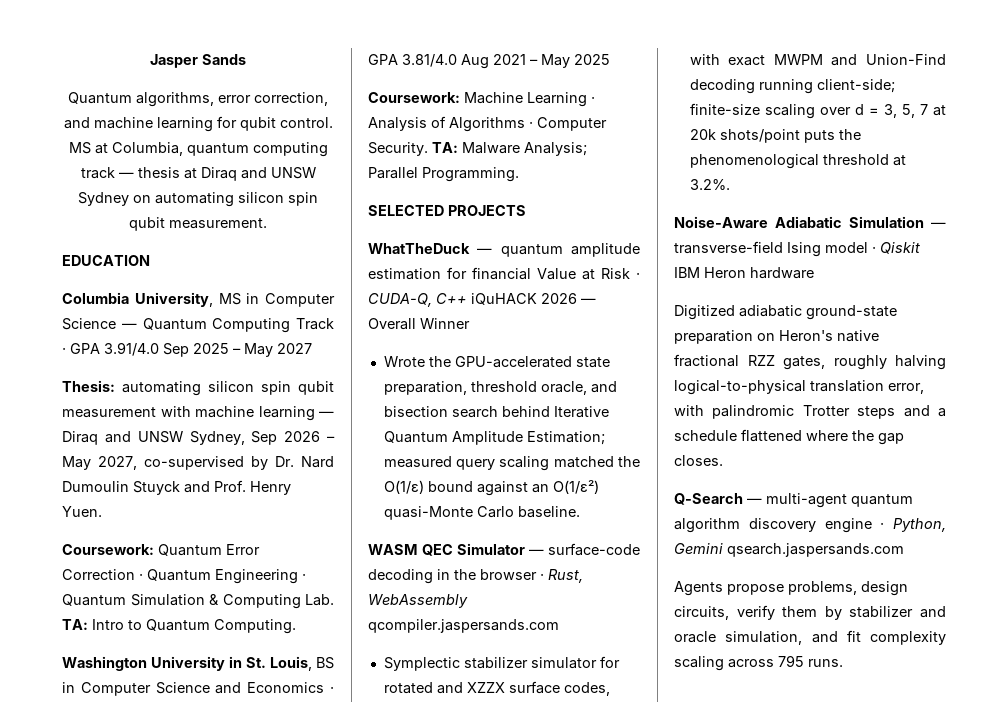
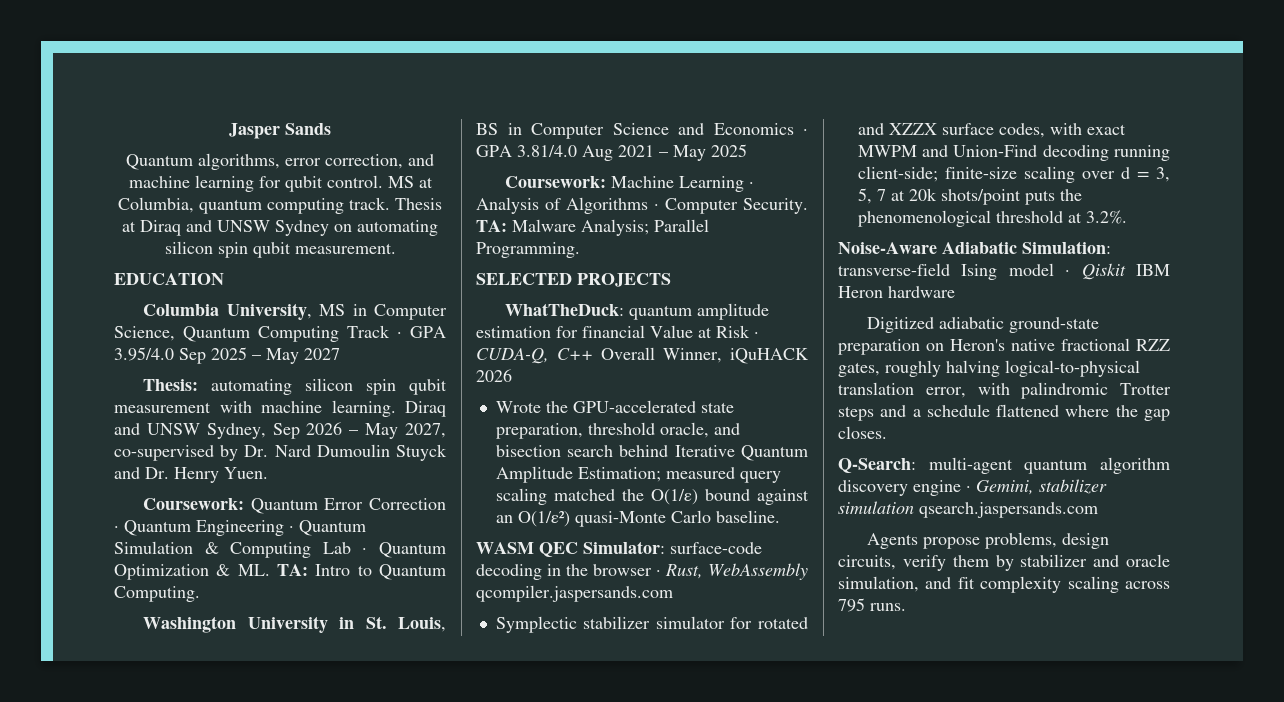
- MS at Columbia, quantum computing track — thesis at Diraq and UNSW Sydney on automating silicon spin qubit measurement.
+ MS at Columbia, quantum computing track. Thesis at Diraq and UNSW Sydney on automating silicon spin qubit measurement.
- Columbia University, MS in Computer Science — Quantum Computing Track · GPA 3.91/4.0 Sep 2025 – May 2027
+ Columbia University, MS in Computer Science, Quantum Computing Track · GPA 3.95/4.0 Sep 2025 – May 2027
- Thesis: automating silicon spin qubit measurement with machine learning — Diraq and UNSW Sydney, Sep 2026 – May 2027, co-supervised by Dr. Nard Dumoulin Stuyck and Prof. Henry Yuen.
+ Thesis: automating silicon spin qubit measurement with machine learning. Diraq and UNSW Sydney, Sep 2026 – May 2027, co-supervised by Dr. Nard Dumoulin Stuyck and Dr. Henry Yuen.
- Coursework: Quantum Error Correction · Quantum Engineering · Quantum Simulation & Computing Lab. TA: Intro to Quantum Computing.
+ Coursework: Quantum Error Correction · Quantum Engineering · Quantum Simulation & Computing Lab · Quantum Optimization & ML. TA: Intro to Quantum Computing.
- WhatTheDuck — quantum amplitude estimation for financial Value at Risk · CUDA-Q, C++ iQuHACK 2026 — Overall Winner
+ WhatTheDuck: quantum amplitude estimation for financial Value at Risk · CUDA-Q, C++ Overall Winner, iQuHACK 2026
- WASM QEC Simulator — surface-code decoding in the browser · Rust, WebAssembly qcompiler.jaspersands.com
+ WASM QEC Simulator: surface-code decoding in the browser · Rust, WebAssembly qcompiler.jaspersands.com
- Noise-Aware Adiabatic Simulation — transverse-field Ising model · Qiskit IBM Heron hardware
+ Noise-Aware Adiabatic Simulation: transverse-field Ising model · Qiskit IBM Heron hardware
- Q-Search — multi-agent quantum algorithm discovery engine · Python, Gemini qsearch.jaspersands.com
+ Q-Search: multi-agent quantum algorithm discovery engine · Gemini, stabilizer simulation qsearch.jaspersands.com

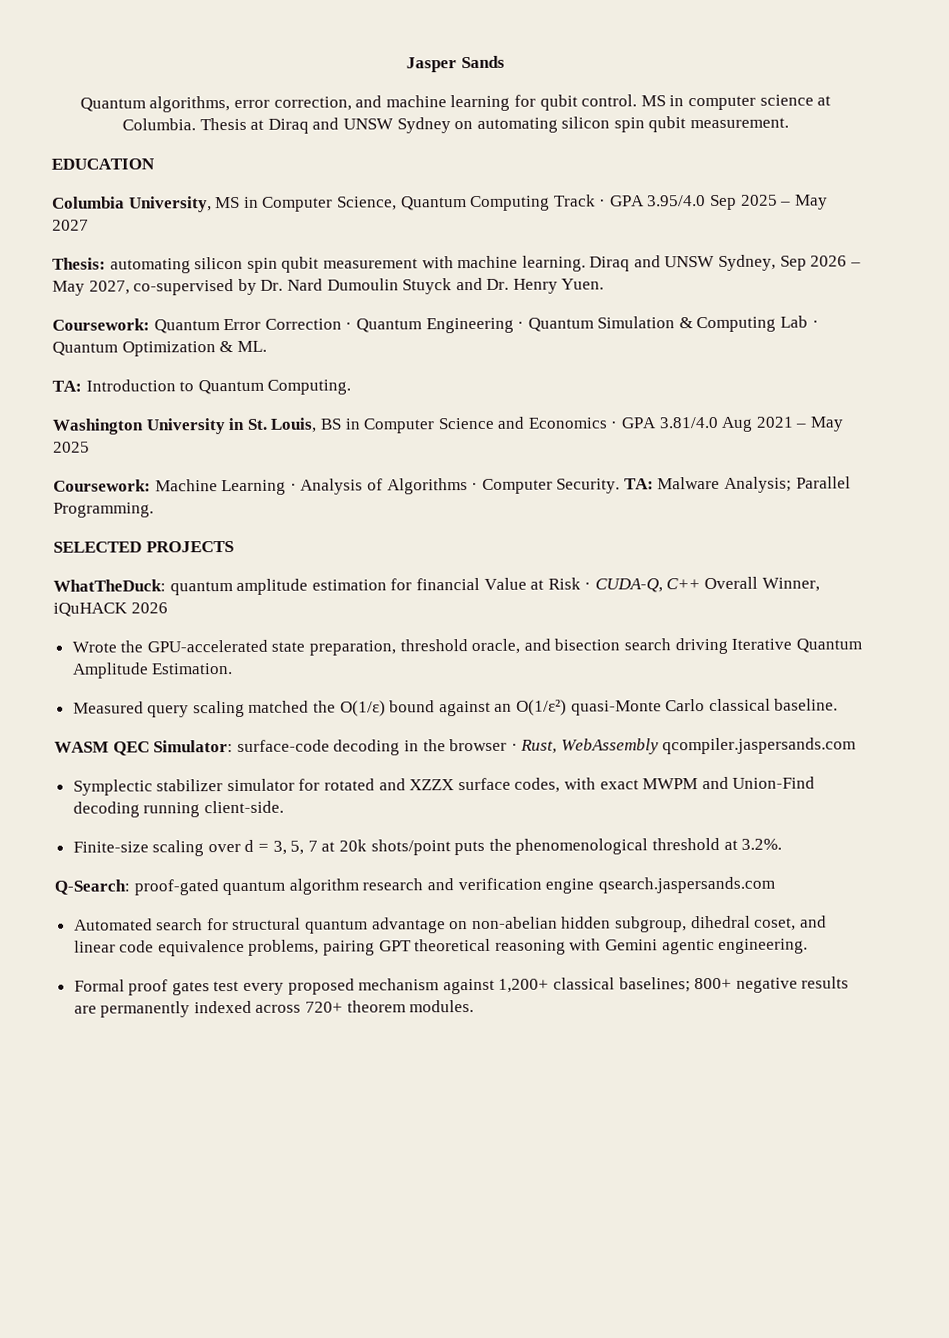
- MS at Columbia, quantum computing track.
+ MS in computer science at Columbia.
- Coursework: Quantum Error Correction · Quantum Engineering · Quantum Simulation & Computing Lab · Quantum Optimization & ML. TA: Intro to Quantum Computing.
+ Coursework: Quantum Error Correction · Quantum Engineering · Quantum Simulation & Computing Lab · Quantum Optimization & ML.
+ TA: Introduction to Quantum Computing.
- Wrote the GPU-accelerated state preparation, threshold oracle, and bisection search behind Iterative Quantum Amplitude Estimation; measured query scaling matched the O(1/ε) bound against an O(1/ε²) quasi-Monte Carlo baseline.
+ Wrote the GPU-accelerated state preparation, threshold oracle, and bisection search driving Iterative Quantum Amplitude Estimation.
+ Measured query scaling matched the O(1/ε) bound against an O(1/ε²) quasi-Monte Carlo classical baseline.
- Symplectic stabilizer simulator for rotated and XZZX surface codes, with exact MWPM and Union-Find decoding running client-side; finite-size scaling over d = 3, 5, 7 at 20k shots/point puts the phenomenological threshold at 3.2%.
+ Symplectic stabilizer simulator for rotated and XZZX surface codes, with exact MWPM and Union-Find decoding running client-side.
+ Finite-size scaling over d = 3, 5, 7 at 20k shots/point puts the phenomenological threshold at 3.2%.
- Noise-Aware Adiabatic Simulation: transverse-field Ising model · Qiskit IBM Heron hardware
- Digitized adiabatic ground-state preparation on Heron's native fractional RZZ gates, roughly halving logical-to-physical translation error, with palindromic Trotter steps and a schedule flattened where the gap closes.
- Q-Search: multi-agent quantum algorithm discovery engine · Gemini, stabilizer simulation qsearch.jaspersands.com
- Agents propose problems, design circuits, verify them by stabilizer and oracle simulation, and fit complexity scaling across 795 runs.
+ Q-Search: proof-gated quantum algorithm research and verification engine qsearch.jaspersands.com
+ Automated search for structural quantum advantage on non-abelian hidden subgroup, dihedral coset, and linear code equivalence problems, pairing GPT theoretical reasoning with Gemini agentic engineering.
+ Formal proof gates test every proposed mechanism against 1,200+ classical baselines; 800+ negative results are permanently indexed across 720+ theorem modules.

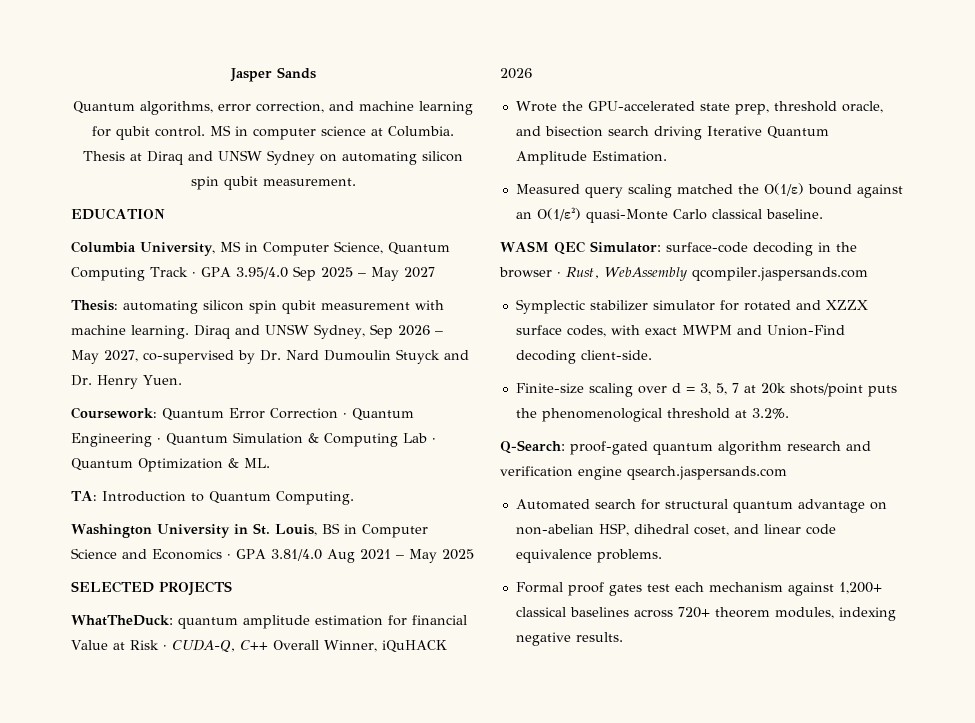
- Coursework: Machine Learning · Analysis of Algorithms · Computer Security. TA: Malware Analysis; Parallel Programming.
- Wrote the GPU-accelerated state preparation, threshold oracle, and bisection search driving Iterative Quantum Amplitude Estimation.
+ Wrote the GPU-accelerated state prep, threshold oracle, and bisection search driving Iterative Quantum Amplitude Estimation.
- Symplectic stabilizer simulator for rotated and XZZX surface codes, with exact MWPM and Union-Find decoding running client-side.
+ Symplectic stabilizer simulator for rotated and XZZX surface codes, with exact MWPM and Union-Find decoding client-side.
- Automated search for structural quantum advantage on non-abelian hidden subgroup, dihedral coset, and linear code equivalence problems, pairing GPT theoretical reasoning with Gemini agentic engineering.
+ Automated search for structural quantum advantage on non-abelian HSP, dihedral coset, and linear code equivalence problems.
- Formal proof gates test every proposed mechanism against 1,200+ classical baselines; 800+ negative results are permanently indexed across 720+ theorem modules.
+ Formal proof gates test each mechanism against 1,200+ classical baselines across 720+ theorem modules, indexing negative results.

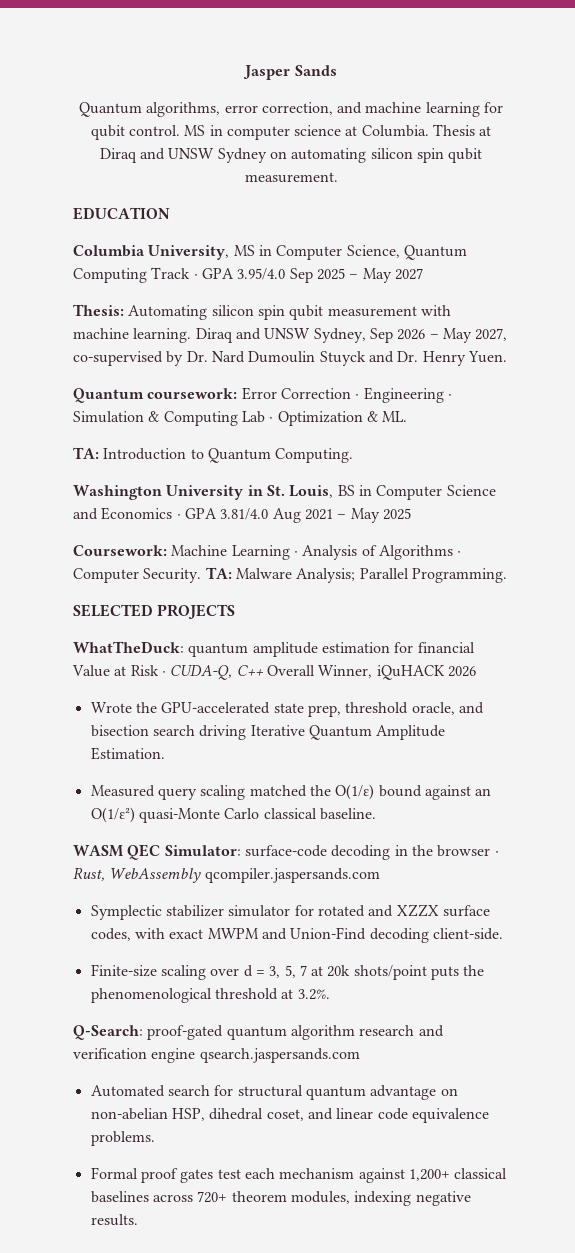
- Thesis: automating silicon spin qubit measurement with machine learning.
+ Thesis: Automating silicon spin qubit measurement with machine learning.
- Coursework: Quantum Error Correction · Quantum Engineering · Quantum Simulation & Computing Lab · Quantum Optimization & ML.
+ Quantum coursework: Error Correction · Engineering · Simulation & Computing Lab · Optimization & ML.
+ Coursework: Machine Learning · Analysis of Algorithms · Computer Security. TA: Malware Analysis; Parallel Programming.

